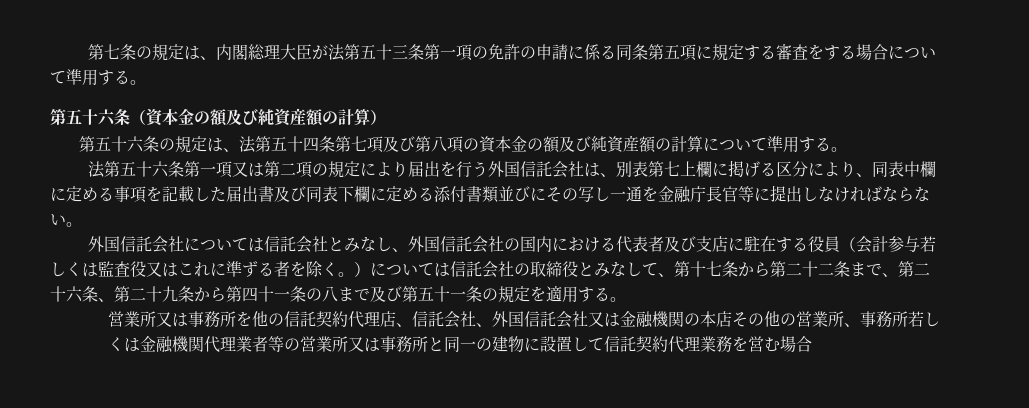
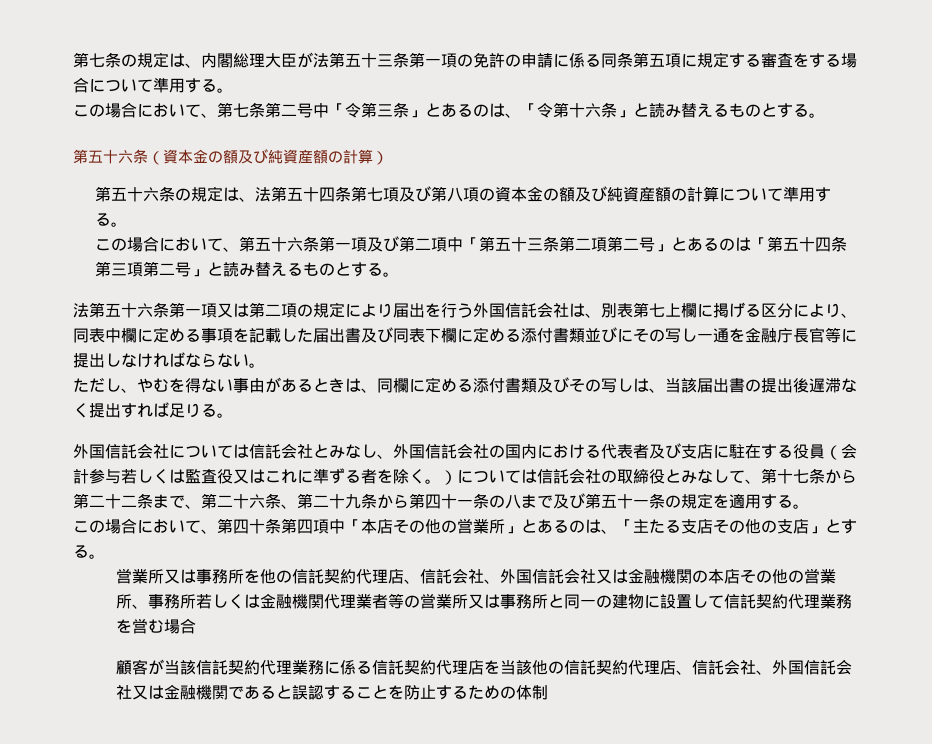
+ この場合において、第七条第二号中「令第三条」とあるのは、「令第十六条」と読み替えるものとする。
+ この場合において、第五十六条第一項及び第二項中「第五十三条第二項第二号」とあるのは「第五十四条第三項第二号」と読み替えるものとする。
+ ただし、やむを得ない事由があるときは、同欄に定める添付書類及びその写しは、当該届出書の提出後遅滞なく提出すれば足りる。
+ この場合において、第四十条第四項中「本店その他の営業所」とあるのは、「主たる支店その他の支店」とする。
+ 顧客が当該信託契約代理業務に係る信託契約代理店を当該他の信託契約代理店、信託会社、外国信託会社又は金融機関であると誤認することを防止するための体制

